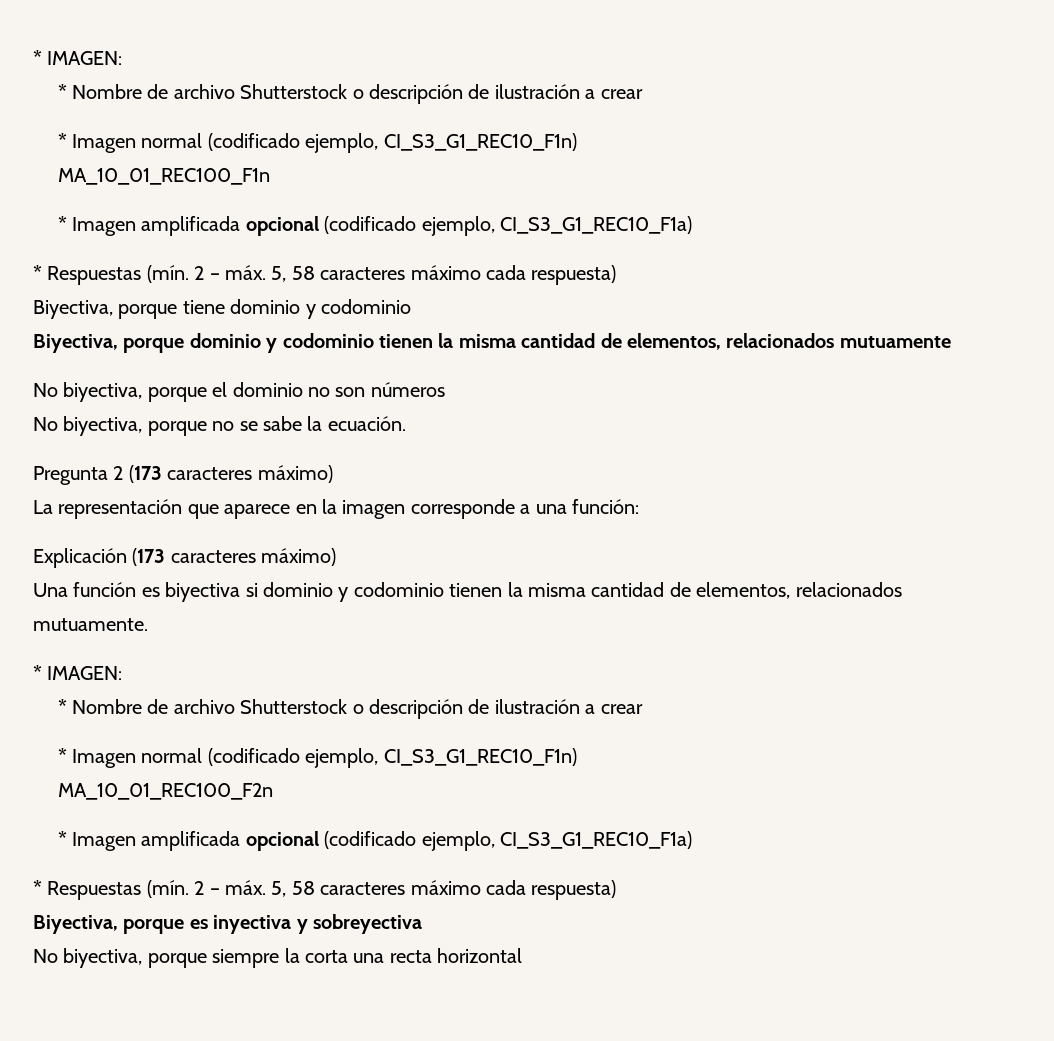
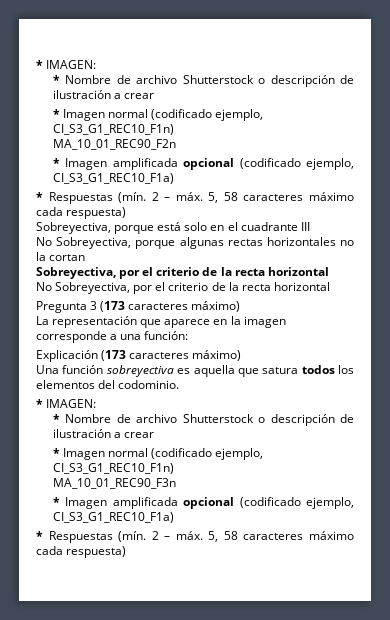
- MA_10_01_REC100_F1n
+ MA_10_01_REC90_F2n
- Biyectiva, porque tiene dominio y codominio
- Biyectiva, porque dominio y codominio tienen la misma cantidad de elementos, relacionados mutuamente
- No biyectiva, porque el dominio no son números
- No biyectiva, porque no se sabe la ecuación.
+ Sobreyectiva, porque está solo en el cuadrante III
+ No Sobreyectiva, porque algunas rectas horizontales no la cortan
+ Sobreyectiva, por el criterio de la recta horizontal
+ No Sobreyectiva, por el criterio de la recta horizontal
- Pregunta 2 (173 caracteres máximo)
+ Pregunta 3 (173 caracteres máximo)
- Una función es biyectiva si dominio y codominio tienen la misma cantidad de elementos, relacionados mutuamente.
+ Una función sobreyectiva es aquella que satura todos los elementos del codominio.
- MA_10_01_REC100_F2n
+ MA_10_01_REC90_F3n
- Biyectiva, porque es inyectiva y sobreyectiva
- No biyectiva, porque siempre la corta una recta horizontal

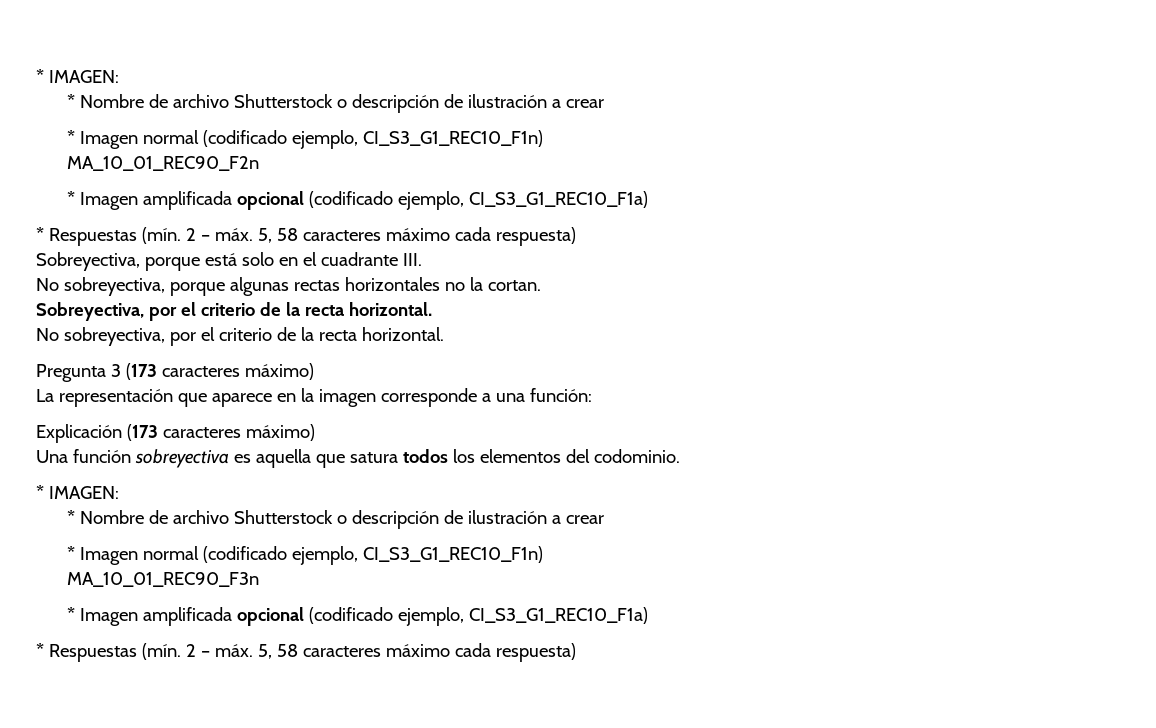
- Sobreyectiva, porque está solo en el cuadrante III
- No Sobreyectiva, porque algunas rectas horizontales no la cortan
- Sobreyectiva, por el criterio de la recta horizontal
- No Sobreyectiva, por el criterio de la recta horizontal
+ Sobreyectiva, porque está solo en el cuadrante III.
+ No sobreyectiva, porque algunas rectas horizontales no la cortan.
+ Sobreyectiva, por el criterio de la recta horizontal.
+ No sobreyectiva, por el criterio de la recta horizontal.

